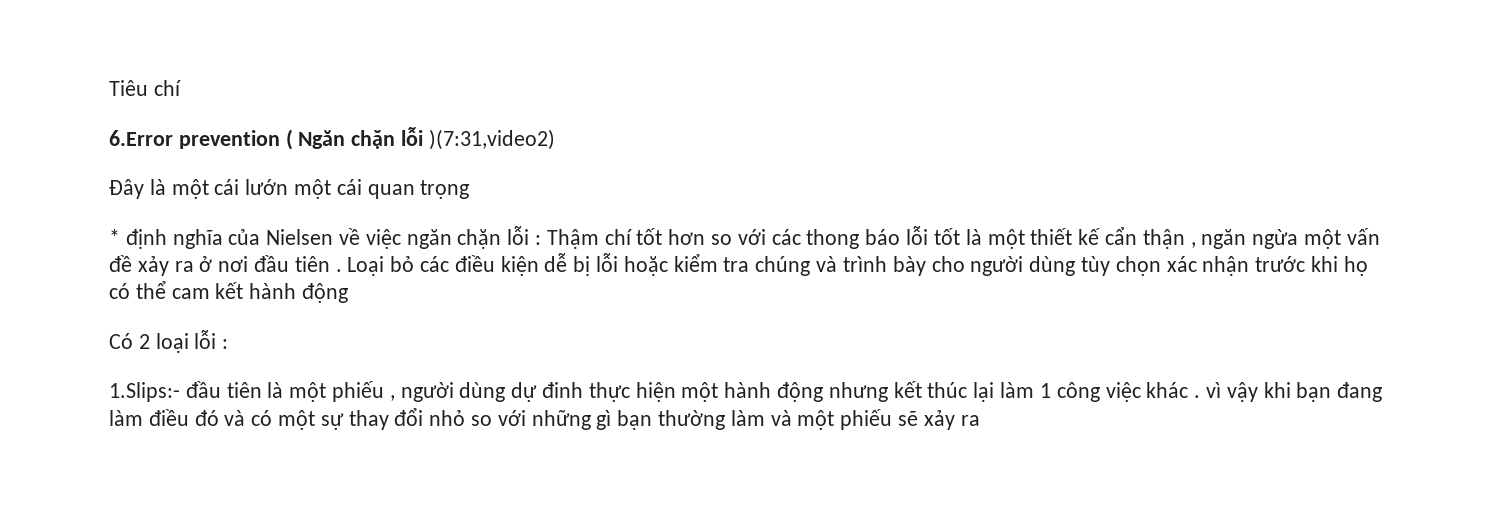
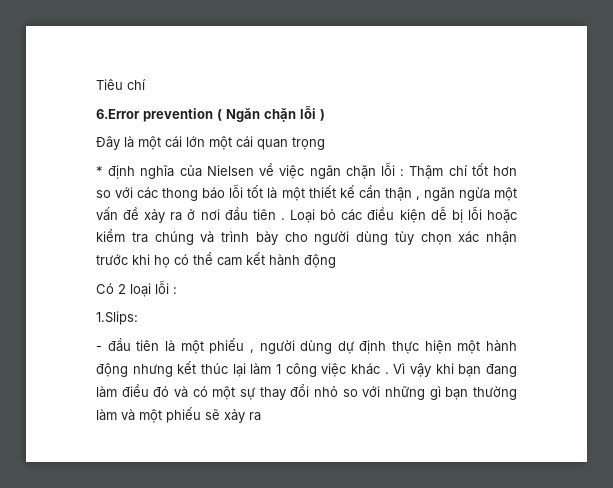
- 6.Error prevention ( Ngăn chặn lỗi )(7:31,video2)
+ 6.Error prevention ( Ngăn chặn lỗi )
- Đây là một cái lướn một cái quan trọng
+ Đây là một cái lớn một cái quan trọng
- 1.Slips:- đầu tiên là một phiếu , người dùng dự đinh thực hiện một hành động nhưng kết thúc lại làm 1 công việc khác . vì vậy khi bạn đang làm điều đó và có một sự thay đổi nhỏ so với những gì bạn thường làm và một phiếu sẽ xảy ra
+ 1.Slips:
+ - đầu tiên là một phiếu , người dùng dự định thực hiện một hành động nhưng kết thúc lại làm 1 công việc khác . Vì vậy khi bạn đang làm điều đó và có một sự thay đổi nhỏ so với những gì bạn thường làm và một phiếu sẽ xảy ra

